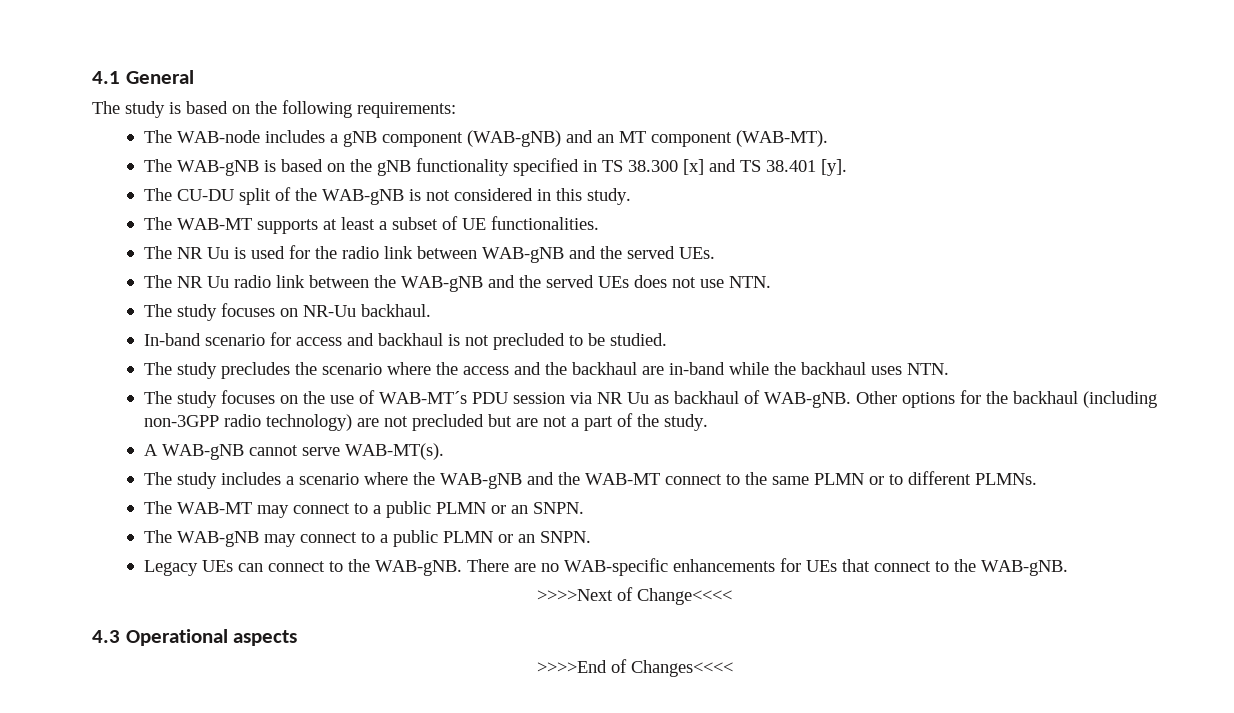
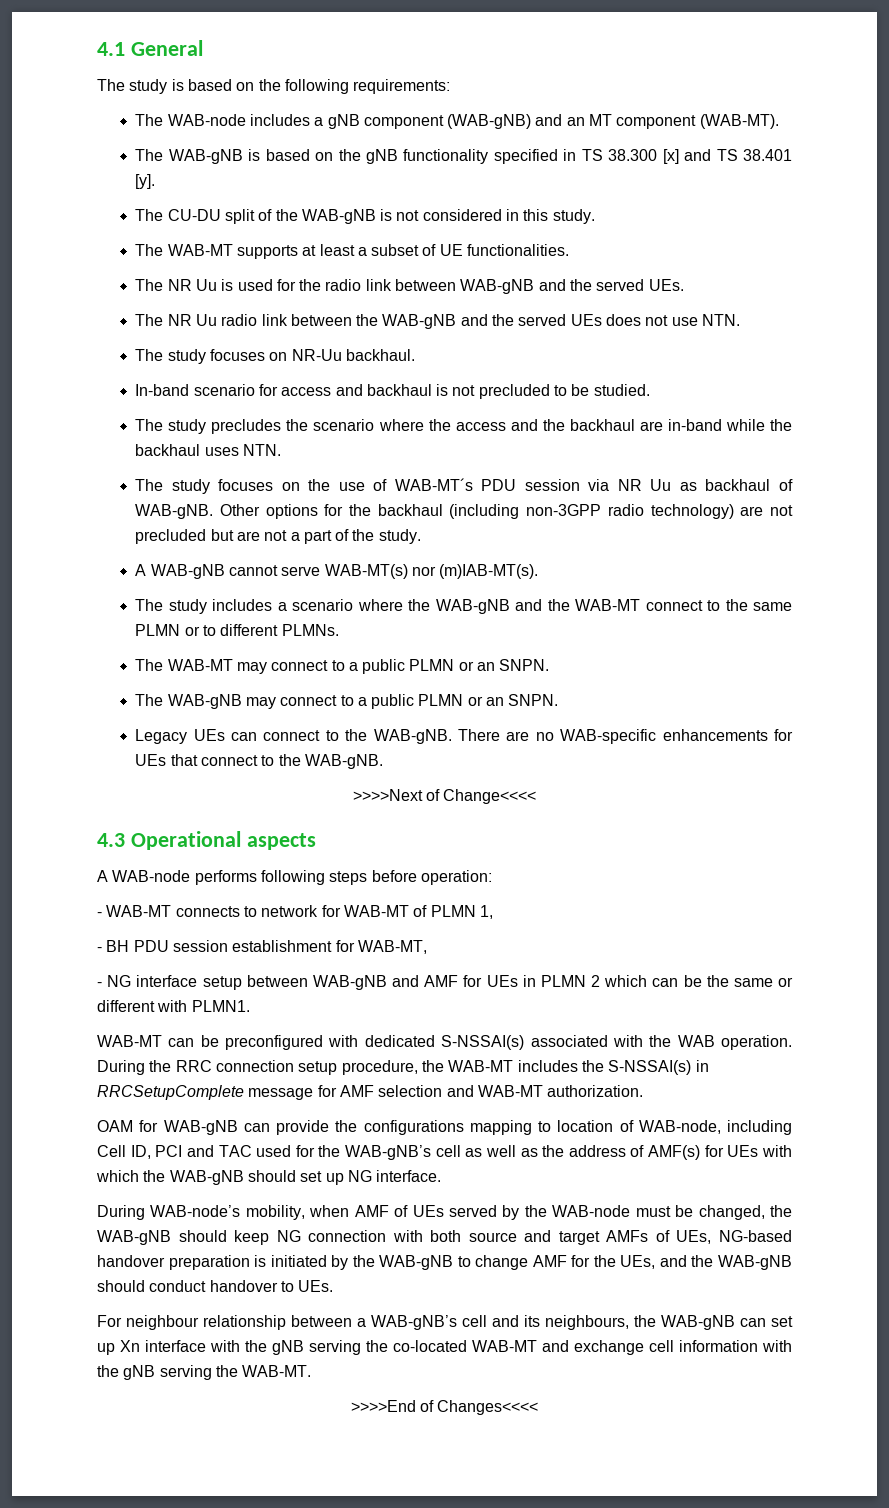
- A WAB-gNB cannot serve WAB-MT(s).
+ A WAB-gNB cannot serve WAB-MT(s) nor (m)IAB-MT(s).
+ A WAB-node performs following steps before operation:
+ - WAB-MT connects to network for WAB-MT of PLMN 1,
+ - BH PDU session establishment for WAB-MT,
+ - NG interface setup between WAB-gNB and AMF for UEs in PLMN 2 which can be the same or different with PLMN1.
+ WAB-MT can be preconfigured with dedicated S-NSSAI(s) associated with the WAB operation. During the RRC connection setup procedure, the WAB-MT includes the S-NSSAI(s) in RRCSetupComplete message for AMF selection and WAB-MT authorization.
+ OAM for WAB-gNB can provide the configurations mapping to location of WAB-node, including Cell ID, PCI and TAC used for the WAB-gNB’s cell as well as the address of AMF(s) for UEs with which the WAB-gNB should set up NG interface.
+ During WAB-node’s mobility, when AMF of UEs served by the WAB-node must be changed, the WAB-gNB should keep NG connection with both source and target AMFs of UEs, NG-based handover preparation is initiated by the WAB-gNB to change AMF for the UEs, and the WAB-gNB should conduct handover to UEs.
+ For neighbour relationship between a WAB-gNB’s cell and its neighbours, the WAB-gNB can set up Xn interface with the gNB serving the co-located WAB-MT and exchange cell information with the gNB serving the WAB-MT.

